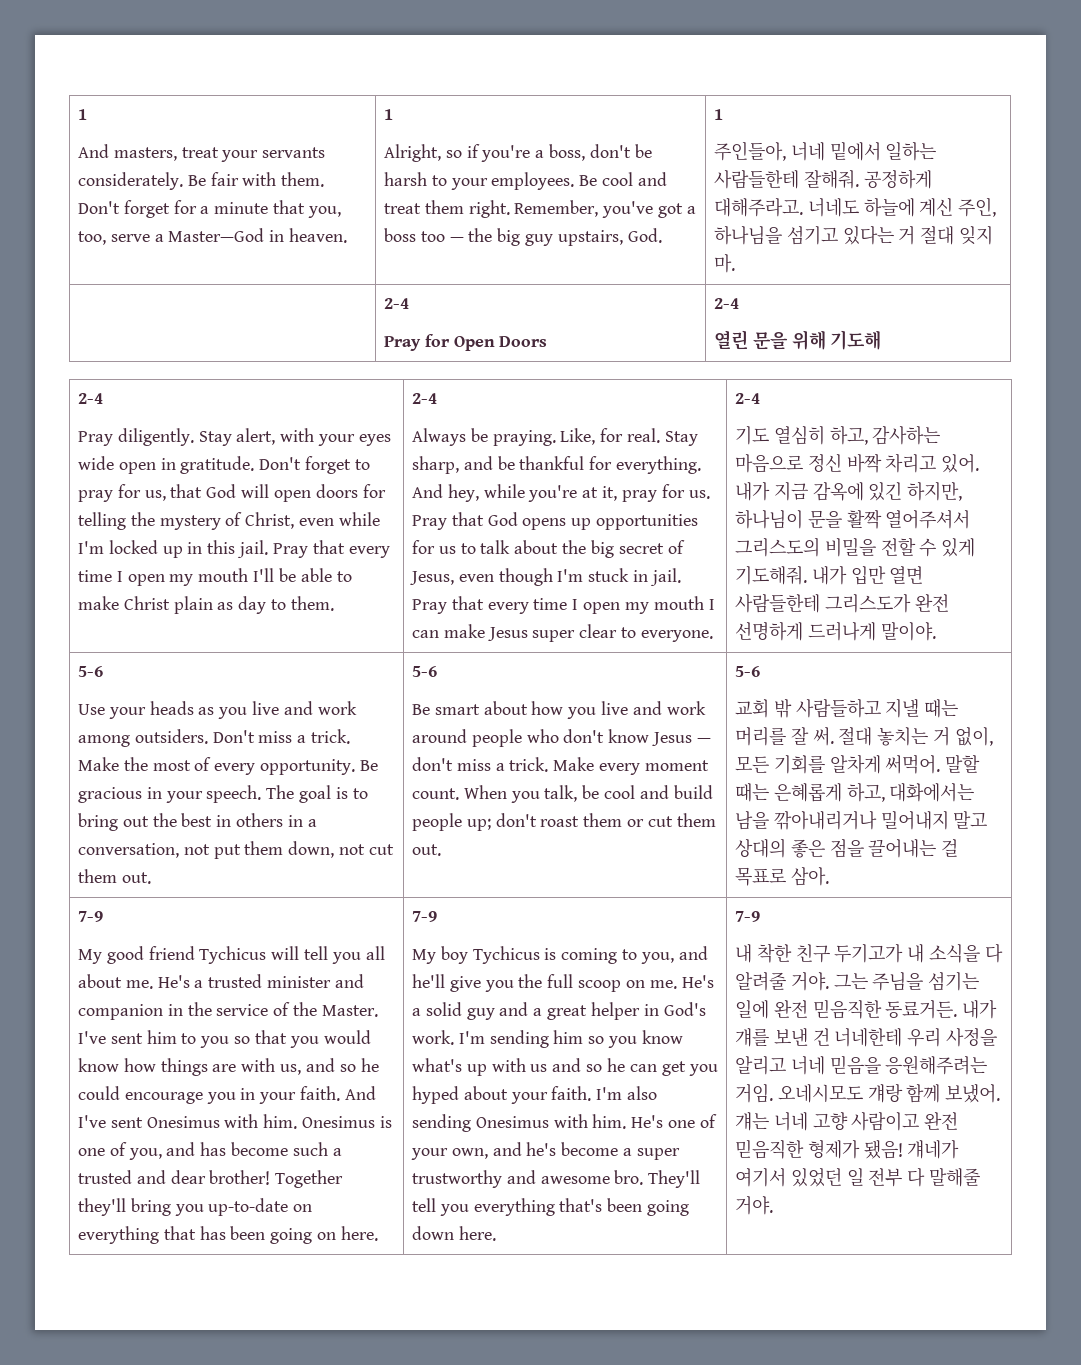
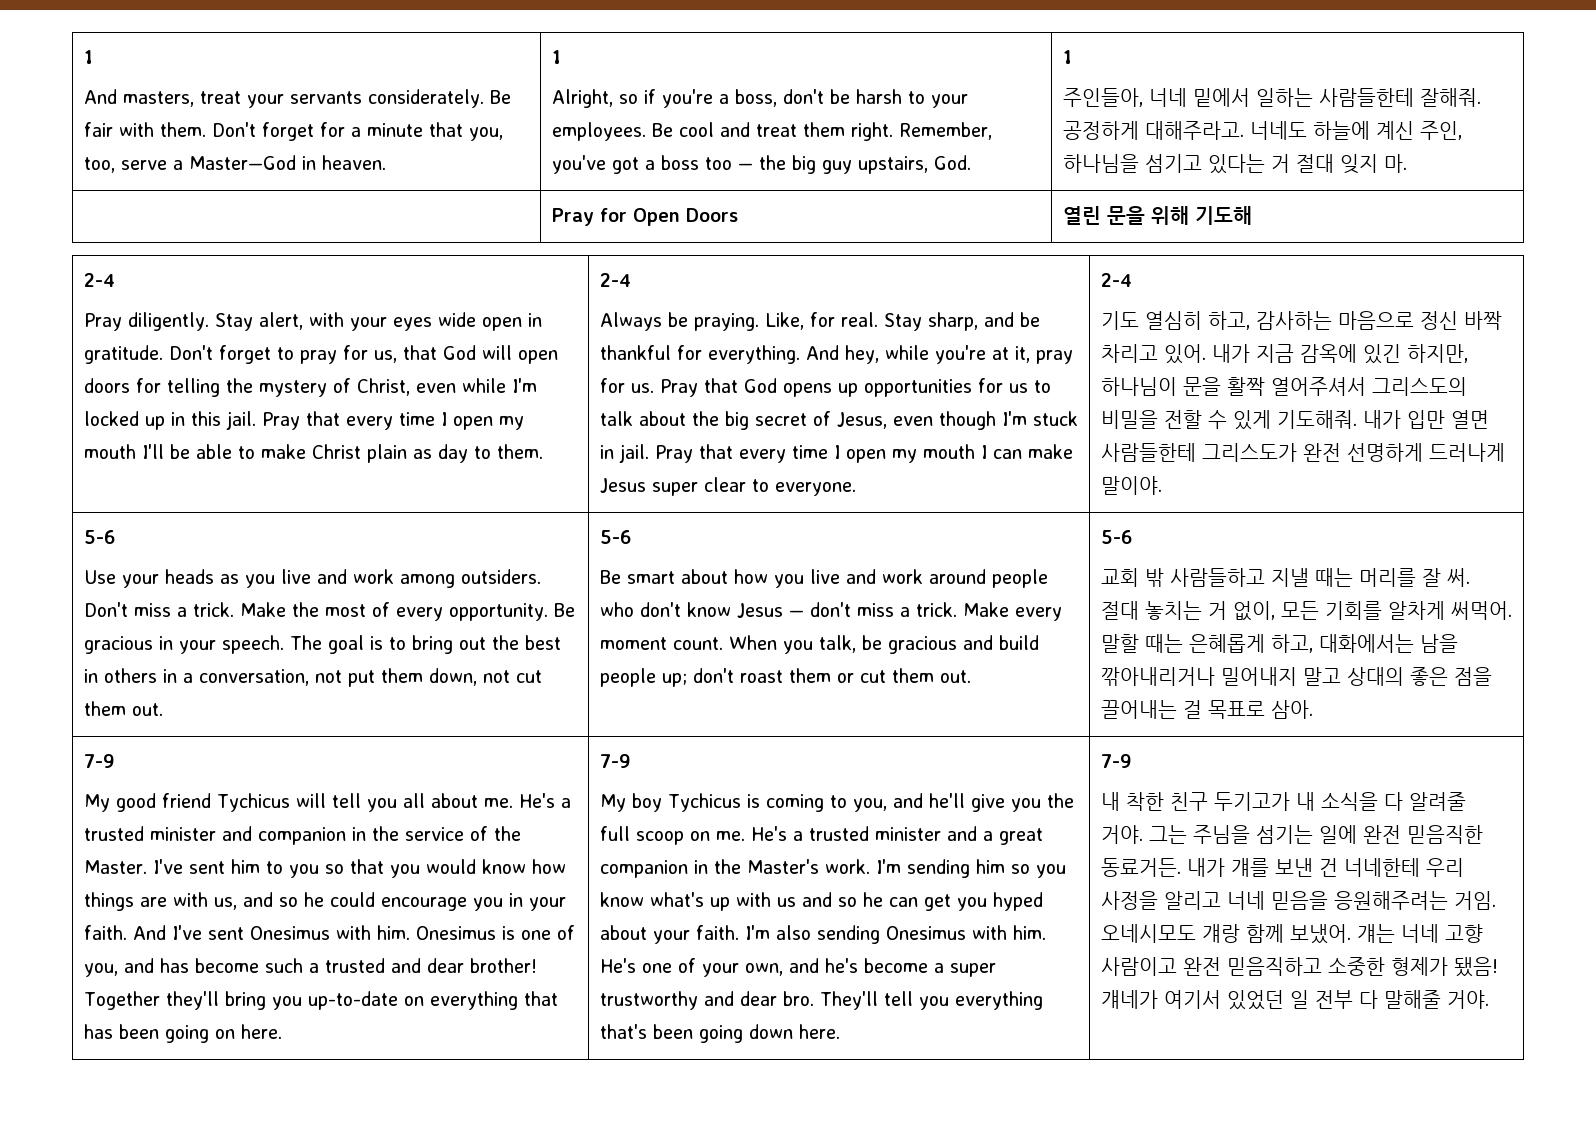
  너네도 하늘에 계신 주인, 하나님을 섬기고 있다는 거 절대 잊지 마.
- | 2-4
- Pray for Open Doors | 2-4
- 열린 문을 위해 기도해
+ | Pray for Open Doors | 열린 문을 위해 기도해
- When you talk, be cool and build people up; don't roast them or cut them out.
+ When you talk, be gracious and build people up; don't roast them or cut them out.
- He's a solid guy and a great helper in God's work.
+ He's a trusted minister and a great companion in the Master's work.
- He's one of your own, and he's become a super trustworthy and awesome bro.
+ He's one of your own, and he's become a super trustworthy and dear bro.
- 걔는 너네 고향 사람이고 완전 믿음직한 형제가 됐음!
+ 걔는 너네 고향 사람이고 완전 믿음직하고 소중한 형제가 됐음!

